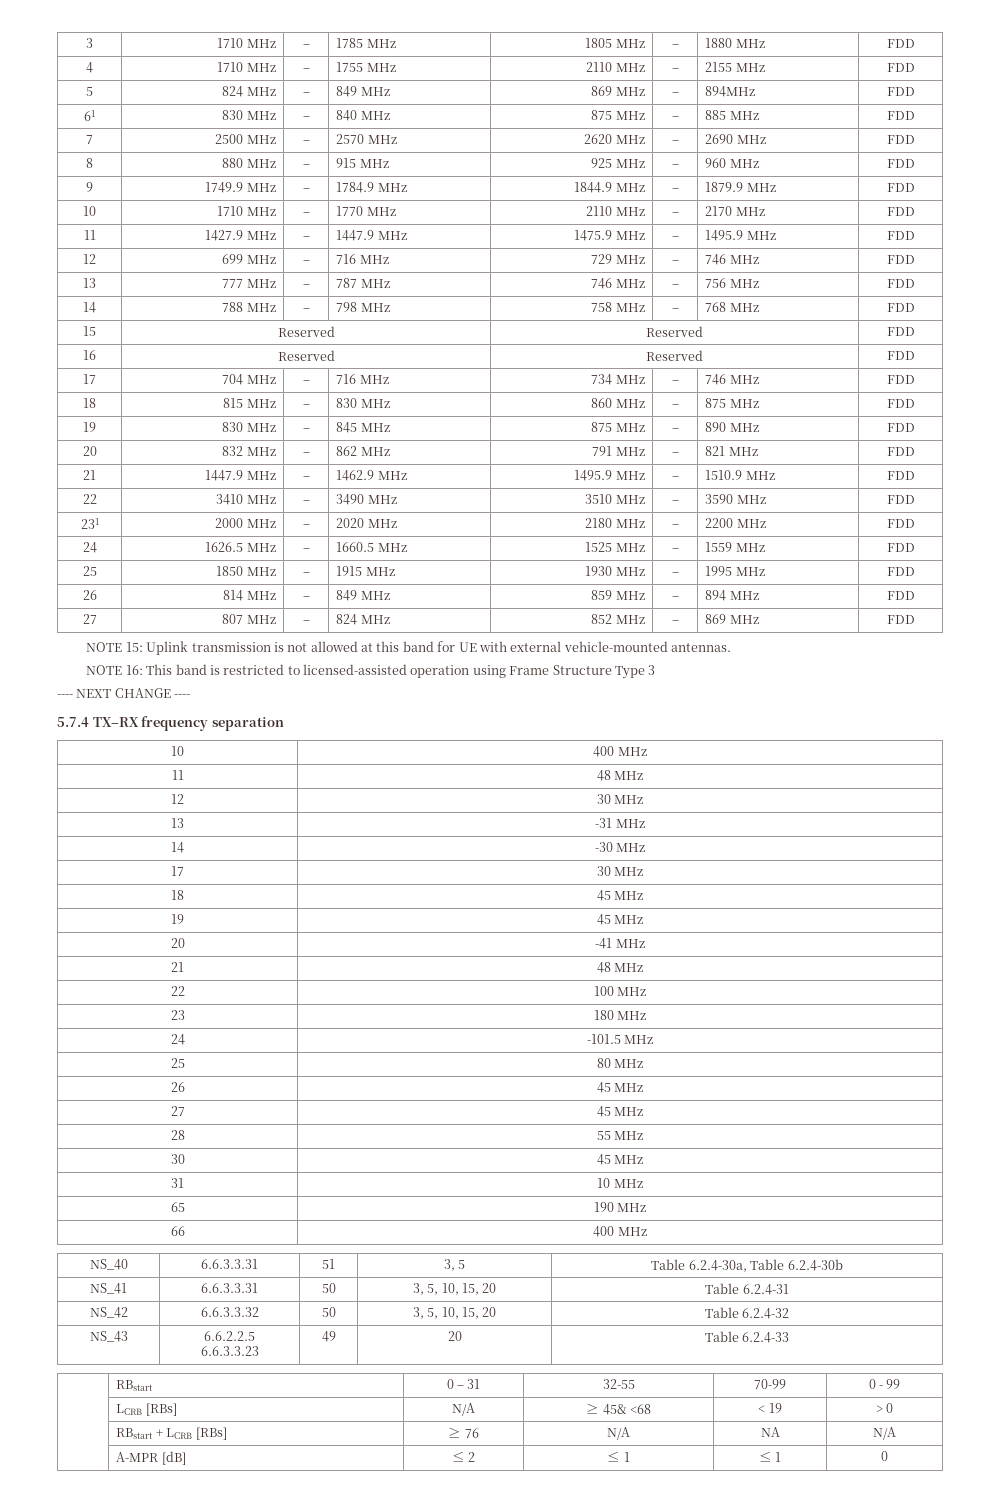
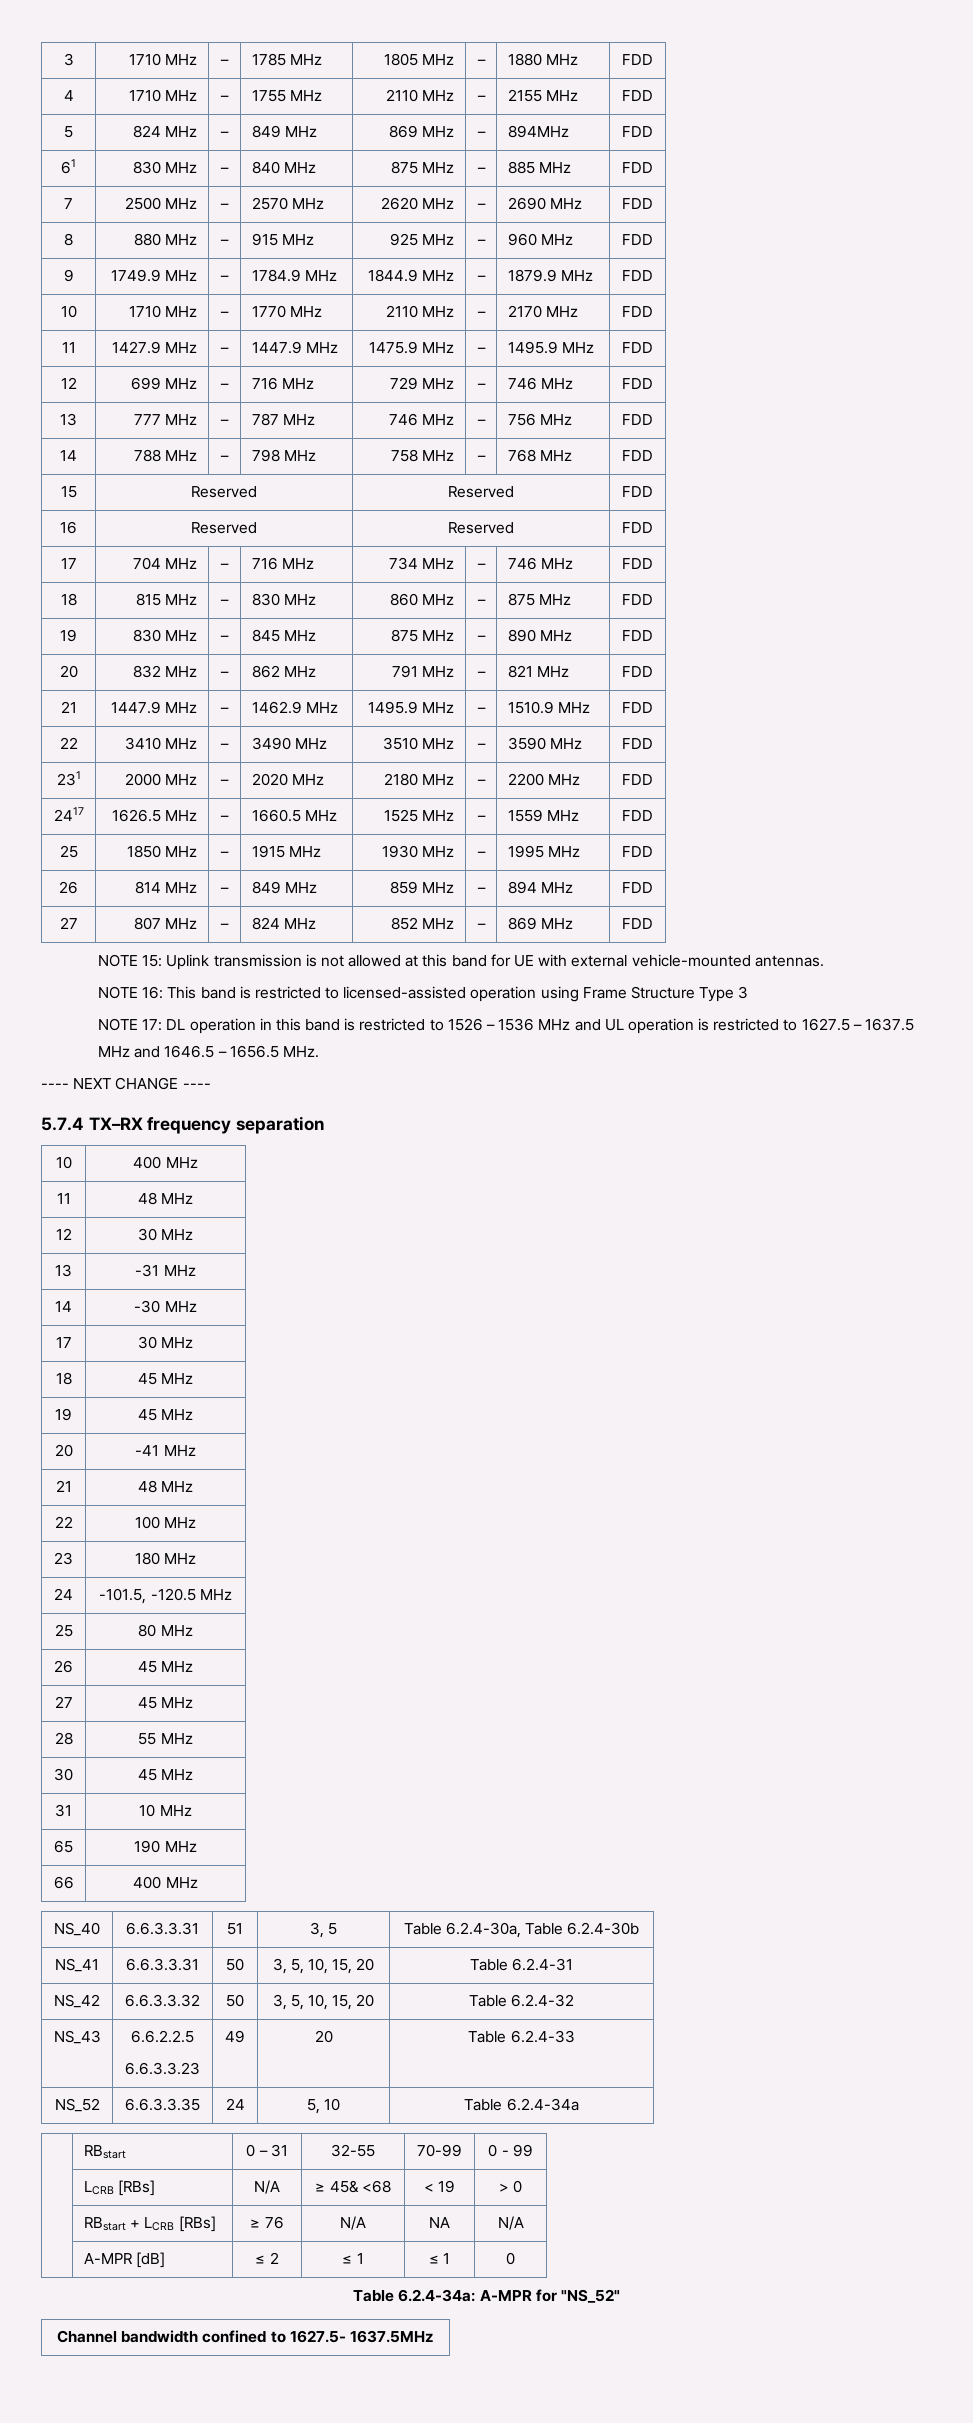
- 24 | 1626.5 MHz | – | 1660.5 MHz | 1525 MHz | – | 1559 MHz | FDD
+ 2417 | 1626.5 MHz | – | 1660.5 MHz | 1525 MHz | – | 1559 MHz | FDD
+ NOTE 17: DL operation in this band is restricted to 1526 – 1536 MHz and UL operation is restricted to 1627.5 – 1637.5 MHz and 1646.5 – 1656.5 MHz.
- 24 | -101.5 MHz
+ 24 | -101.5, -120.5 MHz
+ NS_52 | 6.6.3.3.35 | 24 | 5, 10 | Table 6.2.4-34a
+ Table 6.2.4-34a: A-MPR for "NS_52"
+ Channel bandwidth confined to 1627.5- 1637.5MHz

